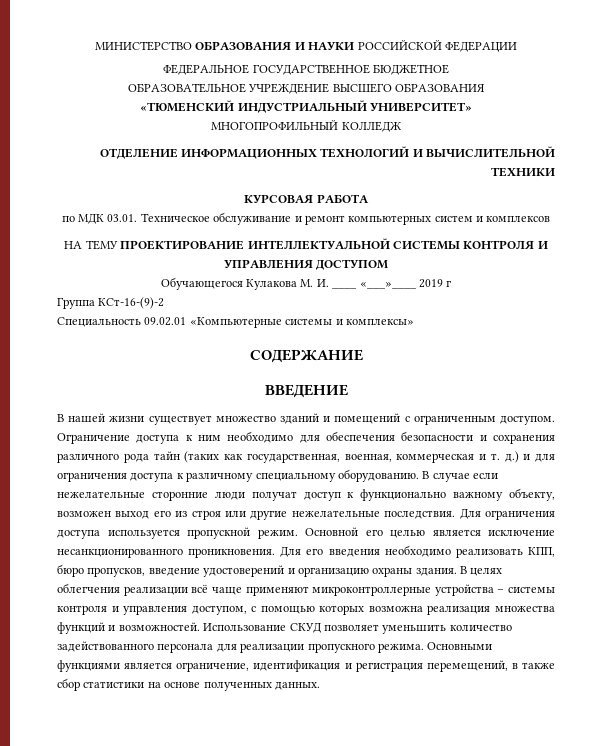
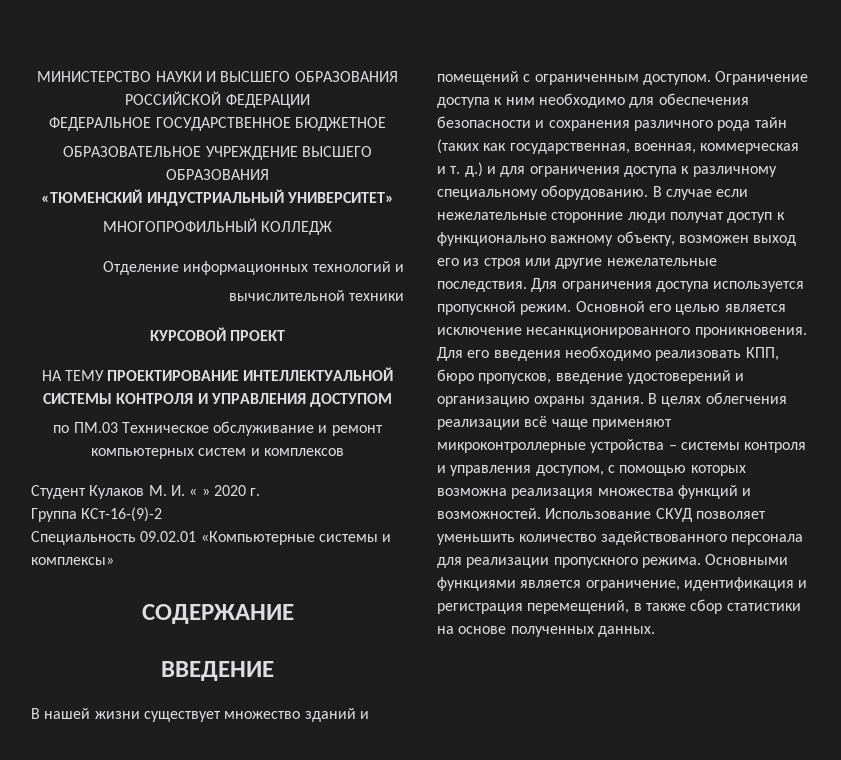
- МИНИСТЕРСТВО ОБРАЗОВАНИЯ И НАУКИ РОССИЙСКОЙ ФЕДЕРАЦИИ
+ МИНИСТЕРСТВО НАУКИ И ВЫСШЕГО ОБРАЗОВАНИЯ РОССИЙСКОЙ ФЕДЕРАЦИИ
- ОТДЕЛЕНИЕ ИНФОРМАЦИОННЫХ ТЕХНОЛОГИЙ И ВЫЧИСЛИТЕЛЬНОЙ ТЕХНИКИ
- КУРСОВАЯ РАБОТА
- по МДК 03.01. Техническое обслуживание и ремонт компьютерных систем и комплексов
+ Отделение информационных технологий и
+ вычислительной техники
+ КУРСОВОЙ ПРОЕКТ
- Обучающегося Кулакова М. И. ____ «___»____ 2019 г
+ по ПМ.03 Техническое обслуживание и ремонт компьютерных систем и комплексов
+ Студент Кулаков М. И. « » 2020 г.

